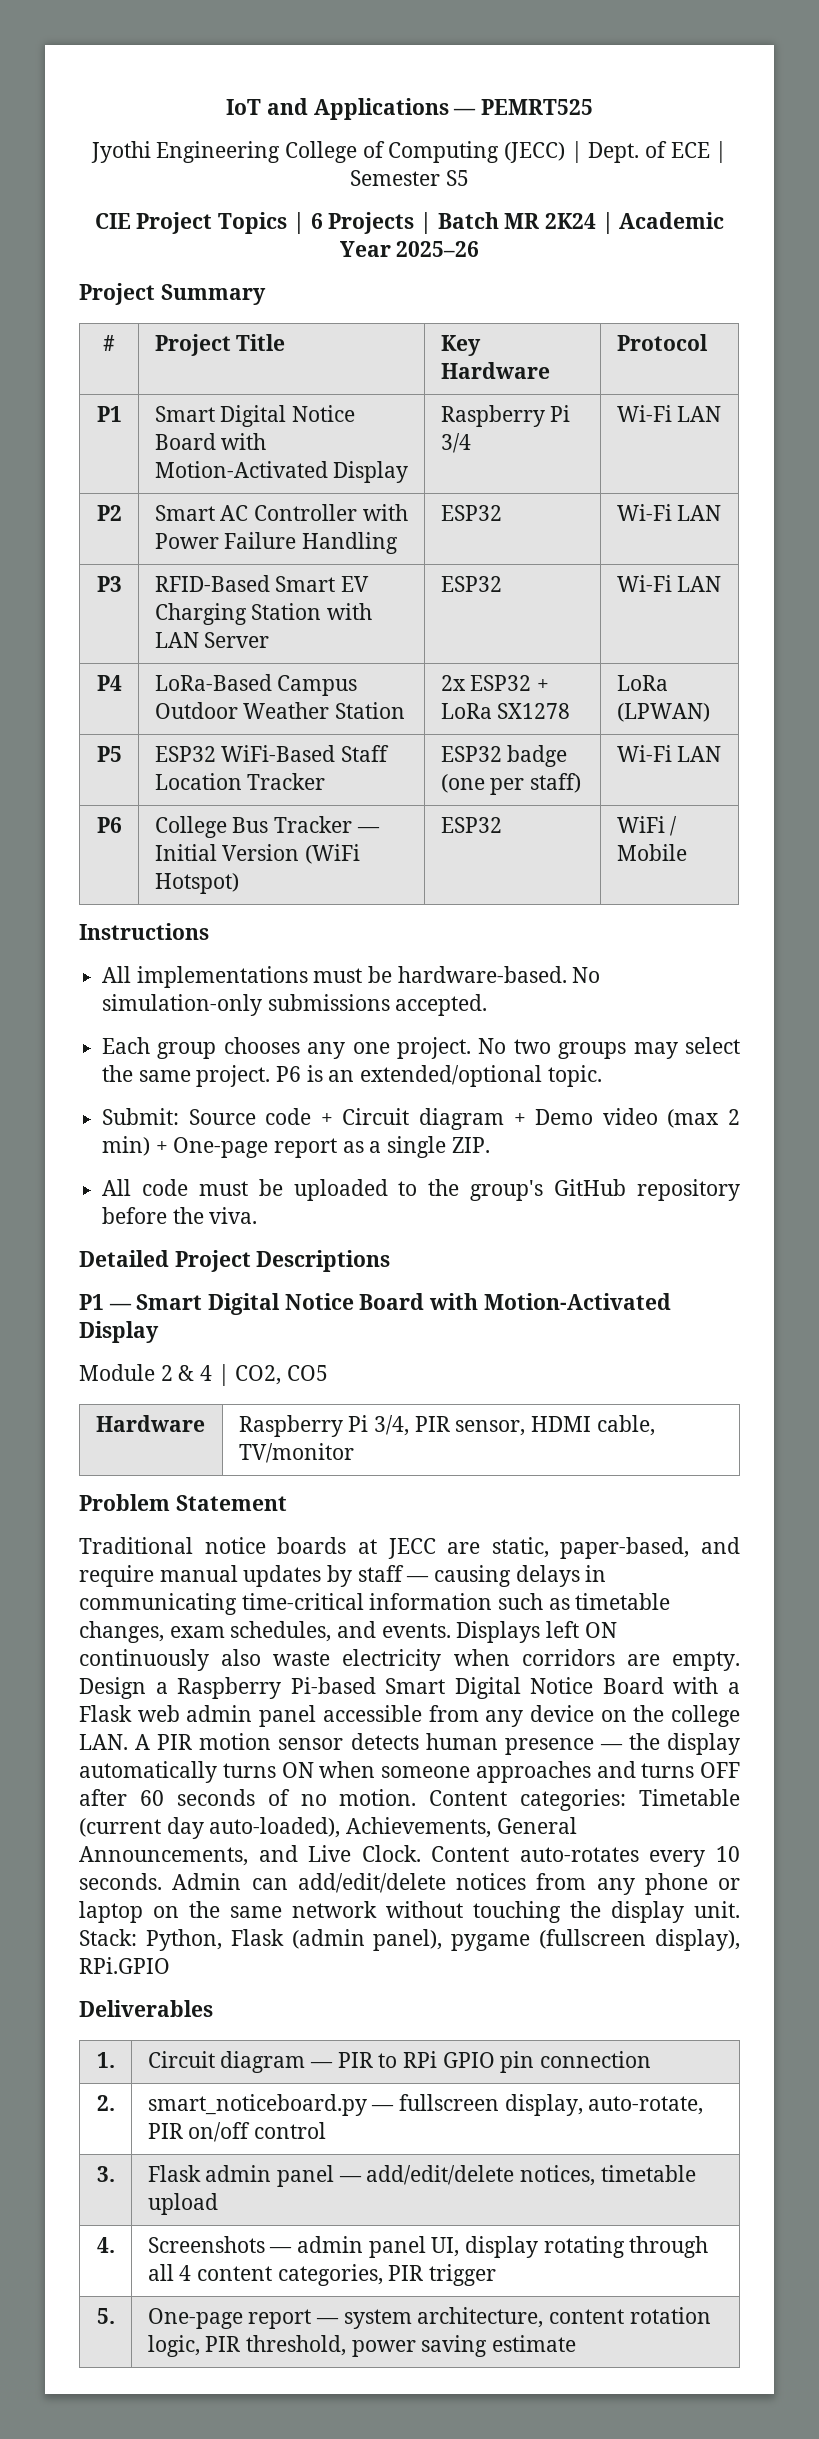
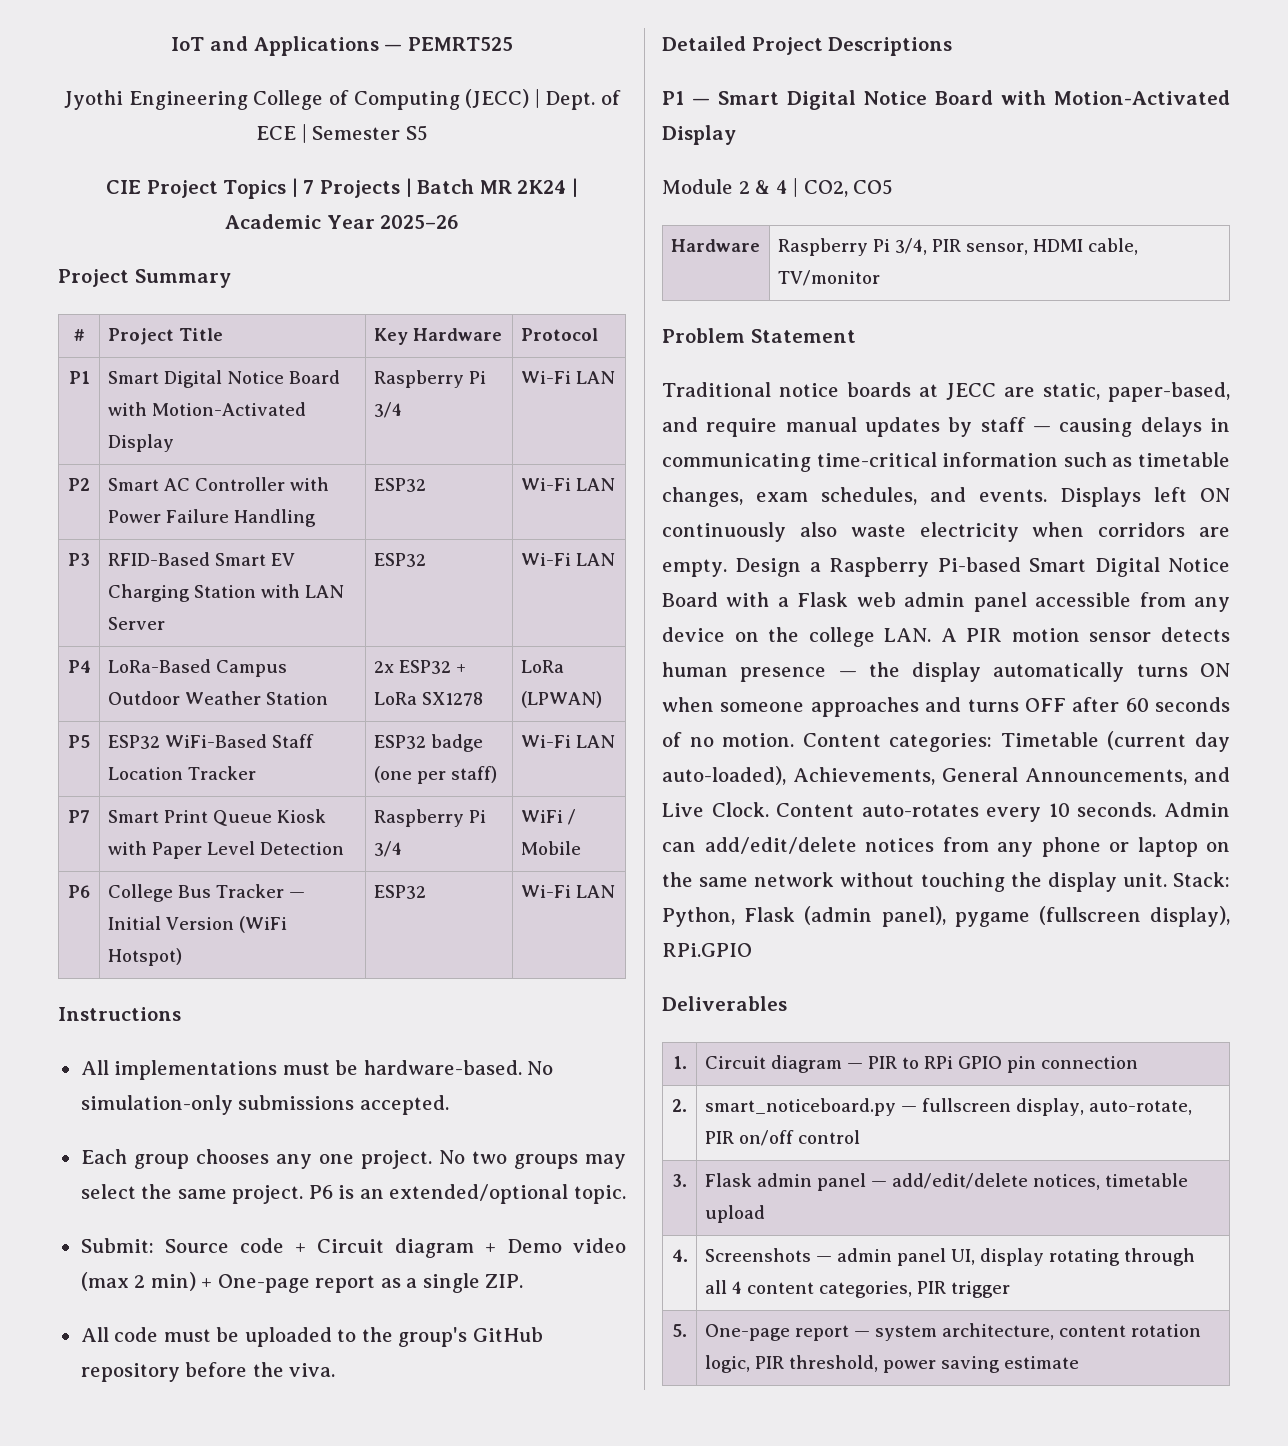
- CIE Project Topics | 6 Projects | Batch MR 2K24 | Academic Year 2025–26
+ CIE Project Topics | 7 Projects | Batch MR 2K24 | Academic Year 2025–26
+ P7 | Smart Print Queue Kiosk with Paper Level Detection | Raspberry Pi 3/4 | WiFi / Mobile
- P6 | College Bus Tracker — Initial Version (WiFi Hotspot) | ESP32 | WiFi / Mobile
+ P6 | College Bus Tracker — Initial Version (WiFi Hotspot) | ESP32 | Wi-Fi LAN

